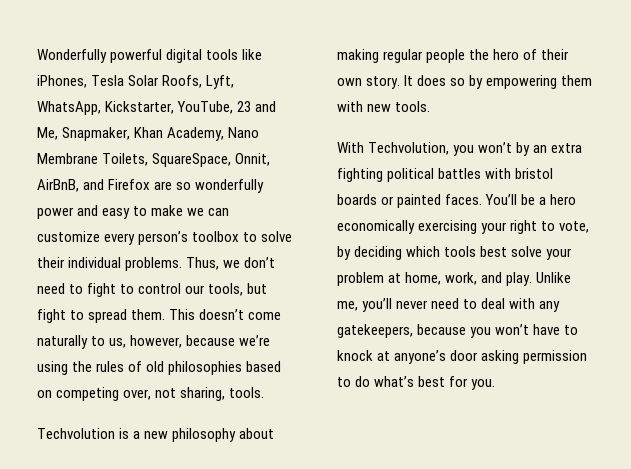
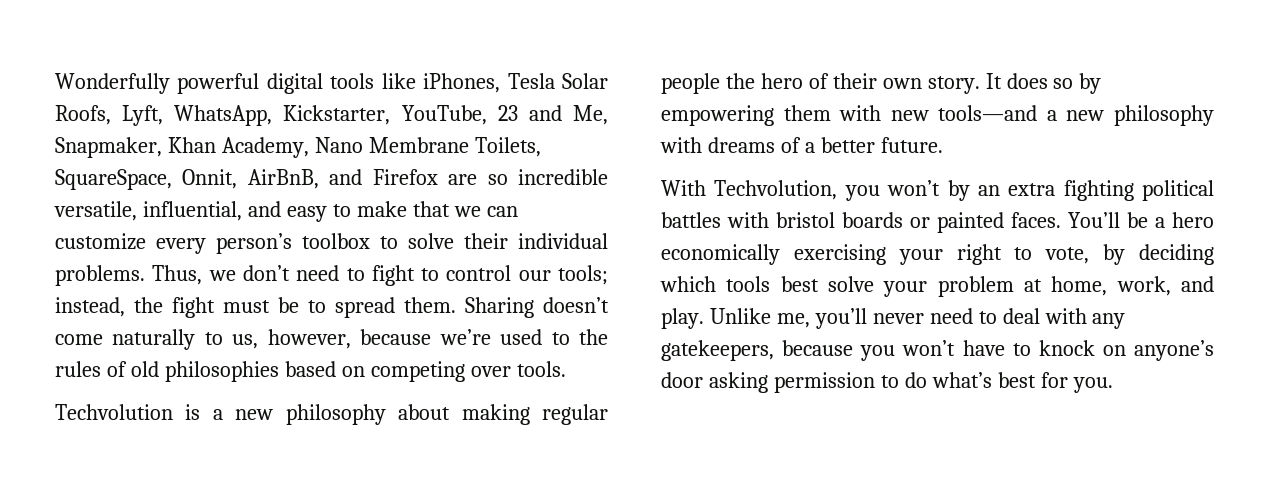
- Wonderfully powerful digital tools like iPhones, Tesla Solar Roofs, Lyft, WhatsApp, Kickstarter, YouTube, 23 and Me, Snapmaker, Khan Academy, Nano Membrane Toilets, SquareSpace, Onnit, AirBnB, and Firefox are so wonderfully power and easy to make we can customize every person’s toolbox to solve their individual problems.
+ Wonderfully powerful digital tools like iPhones, Tesla Solar Roofs, Lyft, WhatsApp, Kickstarter, YouTube, 23 and Me, Snapmaker, Khan Academy, Nano Membrane Toilets, SquareSpace, Onnit, AirBnB, and Firefox are so incredible versatile, influential, and easy to make that we can customize every person’s toolbox to solve their individual problems.
- Thus, we don’t need to fight to control our tools, but fight to spread them.
+ Thus, we don’t need to fight to control our tools; instead, the fight must be to spread them.
- This doesn’t come naturally to us, however, because we’re using the rules of old philosophies based on competing over, not sharing, tools.
+ Sharing doesn’t come naturally to us, however, because we’re used to the rules of old philosophies based on competing over tools.
- It does so by empowering them with new tools.
+ It does so by empowering them with new tools—and a new philosophy with dreams of a better future.
- Unlike me, you’ll never need to deal with any gatekeepers, because you won’t have to knock at anyone’s door asking permission to do what’s best for you.
+ Unlike me, you’ll never need to deal with any gatekeepers, because you won’t have to knock on anyone’s door asking permission to do what’s best for you.

